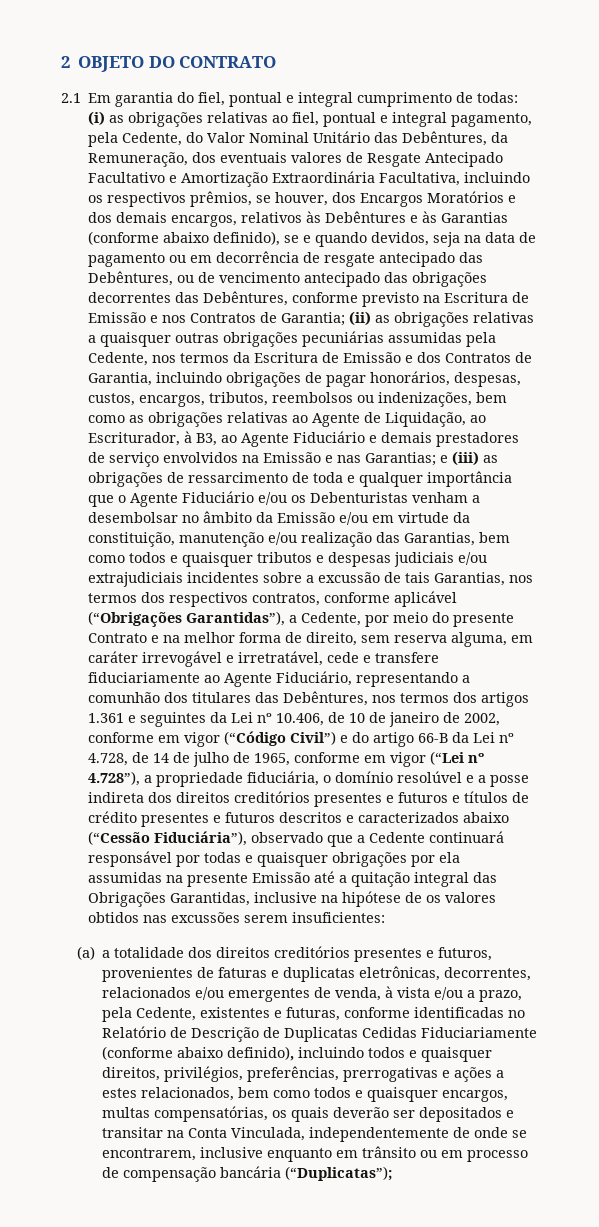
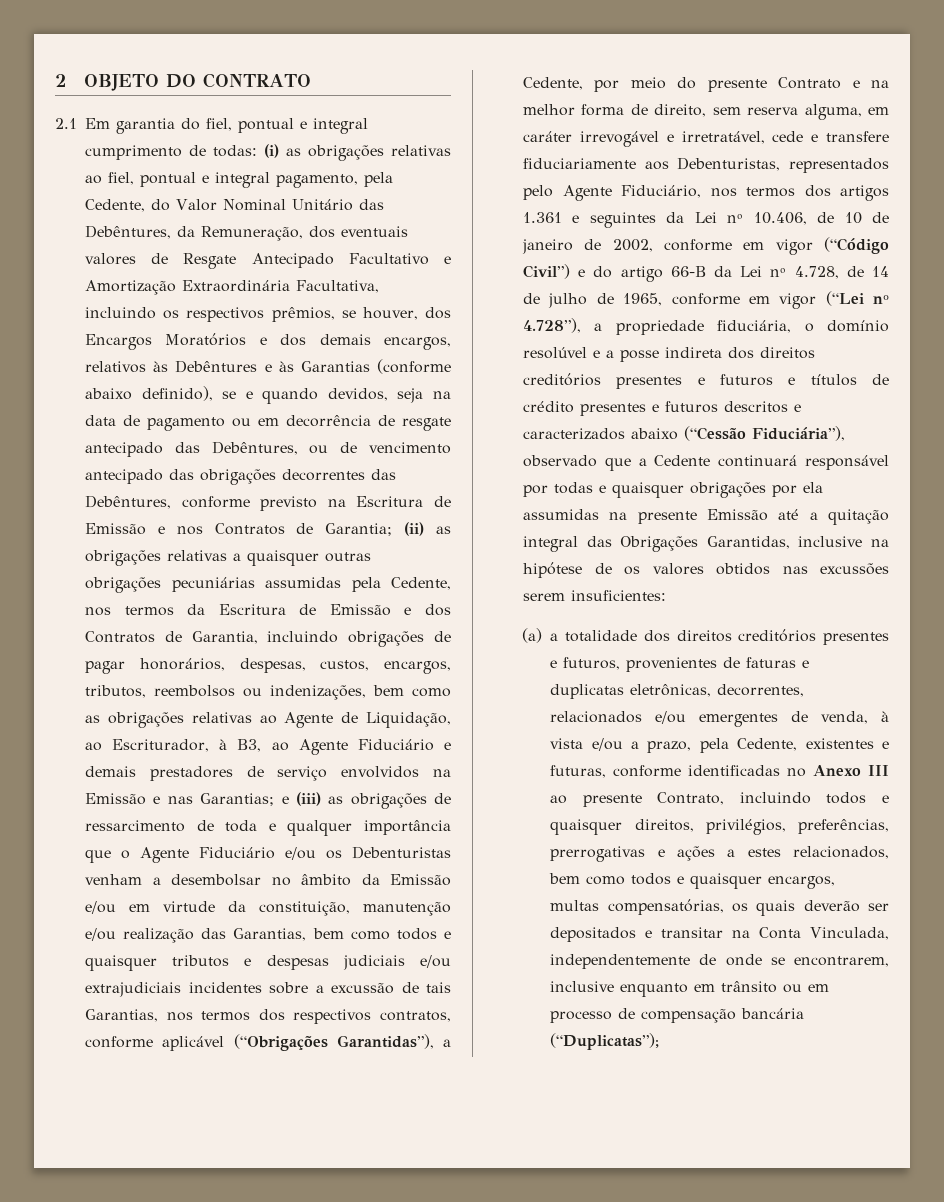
- e (iii) as obrigações de ressarcimento de toda e qualquer importância que o Agente Fiduciário e/ou os Debenturistas venham a desembolsar no âmbito da Emissão e/ou em virtude da constituição, manutenção e/ou realização das Garantias, bem como todos e quaisquer tributos e despesas judiciais e/ou extrajudiciais incidentes sobre a excussão de tais Garantias, nos termos dos respectivos contratos, conforme aplicável (“Obrigações Garantidas”), a Cedente, por meio do presente Contrato e na melhor forma de direito, sem reserva alguma, em caráter irrevogável e irretratável, cede e transfere fiduciariamente ao Agente Fiduciário, representando a comunhão dos titulares das Debêntures, nos termos dos artigos 1.361 e seguintes da Lei nº 10.406, de 10 de janeiro de 2002, conforme em vigor (“Código Civil”) e do artigo 66-B da Lei nº 4.728, de 14 de julho de 1965, conforme em vigor (“Lei nº 4.728”), a propriedade fiduciária, o domínio resolúvel e a posse indireta dos direitos creditórios presentes e futuros e títulos de crédito presentes e futuros descritos e caracterizados abaixo (“Cessão Fiduciária”), observado que a Cedente continuará responsável por todas e quaisquer obrigações por ela assumidas na presente Emissão até a quitação integral das Obrigações Garantidas, inclusive na hipótese de os valores obtidos nas excussões serem insuficientes:
+ e (iii) as obrigações de ressarcimento de toda e qualquer importância que o Agente Fiduciário e/ou os Debenturistas venham a desembolsar no âmbito da Emissão e/ou em virtude da constituição, manutenção e/ou realização das Garantias, bem como todos e quaisquer tributos e despesas judiciais e/ou extrajudiciais incidentes sobre a excussão de tais Garantias, nos termos dos respectivos contratos, conforme aplicável (“Obrigações Garantidas”), a Cedente, por meio do presente Contrato e na melhor forma de direito, sem reserva alguma, em caráter irrevogável e irretratável, cede e transfere fiduciariamente aos Debenturistas, representados pelo Agente Fiduciário, nos termos dos artigos 1.361 e seguintes da Lei nº 10.406, de 10 de janeiro de 2002, conforme em vigor (“Código Civil”) e do artigo 66-B da Lei nº 4.728, de 14 de julho de 1965, conforme em vigor (“Lei nº 4.728”), a propriedade fiduciária, o domínio resolúvel e a posse indireta dos direitos creditórios presentes e futuros e títulos de crédito presentes e futuros descritos e caracterizados abaixo (“Cessão Fiduciária”), observado que a Cedente continuará responsável por todas e quaisquer obrigações por ela assumidas na presente Emissão até a quitação integral das Obrigações Garantidas, inclusive na hipótese de os valores obtidos nas excussões serem insuficientes:
- (a) a totalidade dos direitos creditórios presentes e futuros, provenientes de faturas e duplicatas eletrônicas, decorrentes, relacionados e/ou emergentes de venda, à vista e/ou a prazo, pela Cedente, existentes e futuras, conforme identificadas no Relatório de Descrição de Duplicatas Cedidas Fiduciariamente (conforme abaixo definido), incluindo todos e quaisquer direitos, privilégios, preferências, prerrogativas e ações a estes relacionados, bem como todos e quaisquer encargos, multas compensatórias, os quais deverão ser depositados e transitar na Conta Vinculada, independentemente de onde se encontrarem, inclusive enquanto em trânsito ou em processo de compensação bancária (“Duplicatas”);
+ (a) a totalidade dos direitos creditórios presentes e futuros, provenientes de faturas e duplicatas eletrônicas, decorrentes, relacionados e/ou emergentes de venda, à vista e/ou a prazo, pela Cedente, existentes e futuras, conforme identificadas no Anexo III ao presente Contrato, incluindo todos e quaisquer direitos, privilégios, preferências, prerrogativas e ações a estes relacionados, bem como todos e quaisquer encargos, multas compensatórias, os quais deverão ser depositados e transitar na Conta Vinculada, independentemente de onde se encontrarem, inclusive enquanto em trânsito ou em processo de compensação bancária (“Duplicatas”);

